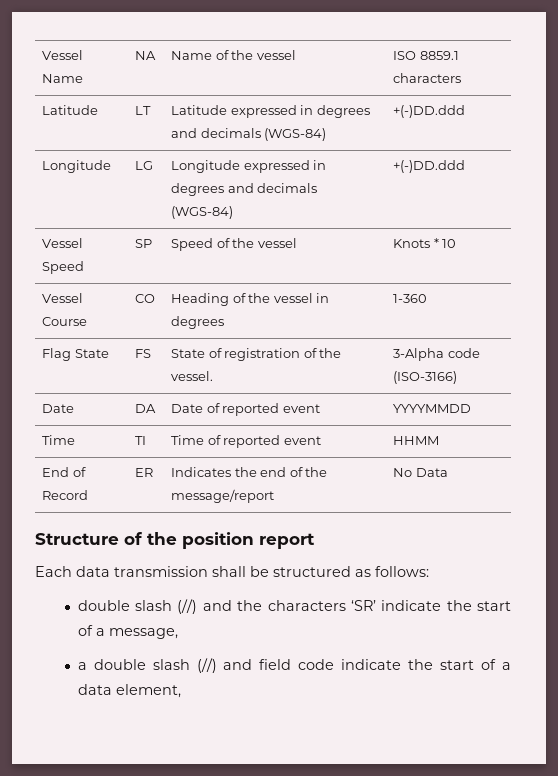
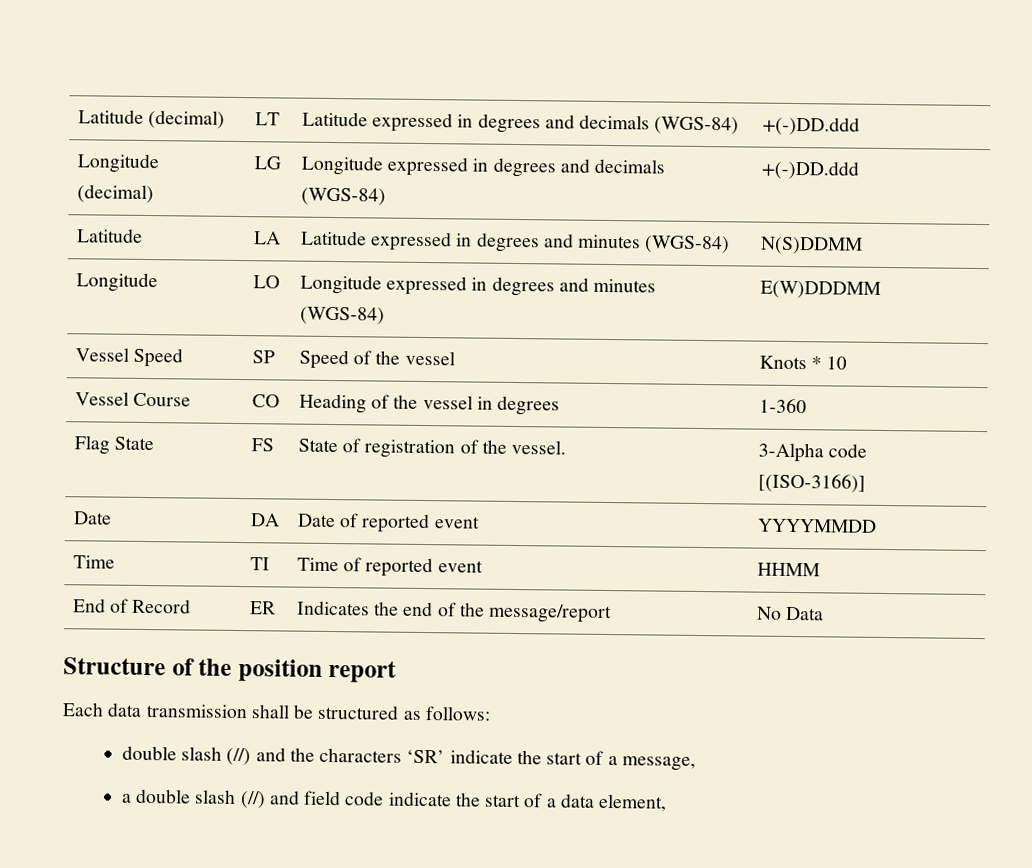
- Vessel Name | NA | Name of the vessel | ISO 8859.1 characters
- Latitude | LT | Latitude expressed in degrees and decimals (WGS-84) | +(-)DD.ddd
+ Latitude (decimal) | LT | Latitude expressed in degrees and decimals (WGS-84) | +(-)DD.ddd
- Longitude | LG | Longitude expressed in degrees and decimals (WGS-84) | +(-)DD.ddd
+ Longitude (decimal) | LG | Longitude expressed in degrees and decimals (WGS-84) | +(-)DD.ddd
+ Latitude | LA | Latitude expressed in degrees and minutes (WGS-84) | N(S)DDMM
+ Longitude | LO | Longitude expressed in degrees and minutes (WGS-84) | E(W)DDDMM
- Flag State | FS | State of registration of the vessel. | 3-Alpha code (ISO-3166)
+ Flag State | FS | State of registration of the vessel. | 3-Alpha code [(ISO-3166)]

